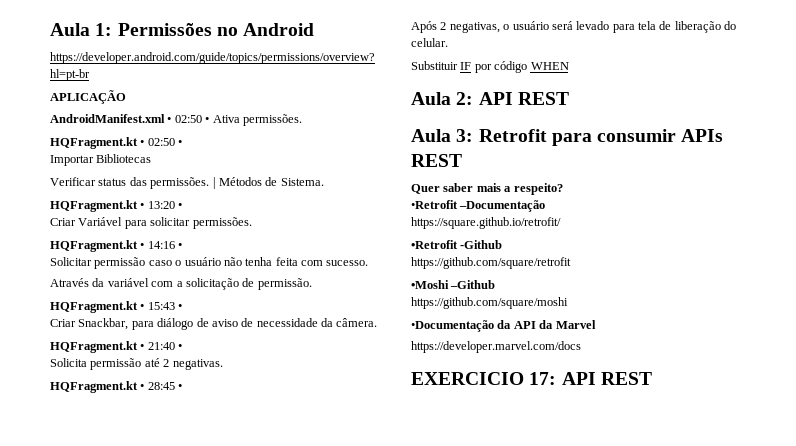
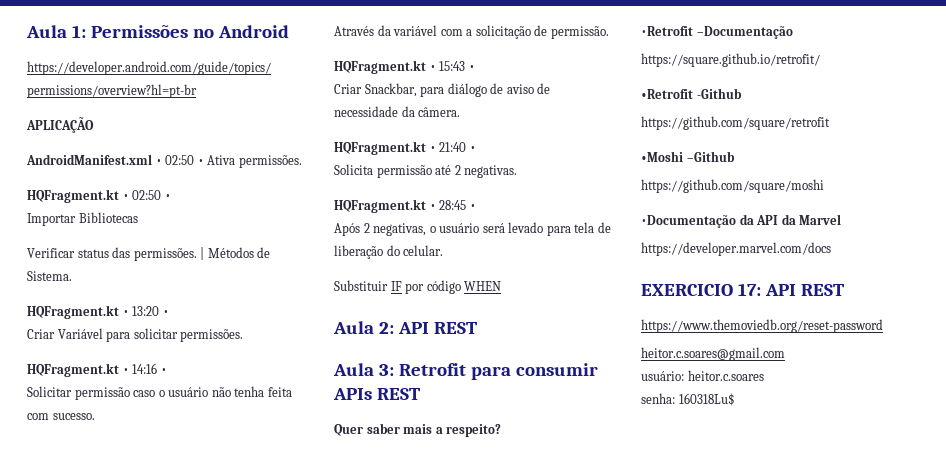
+ https://www.themoviedb.org/reset-password
+ heitor.c.soares@gmail.com
+ usuário: heitor.c.soares
+ senha: 160318Lu$

